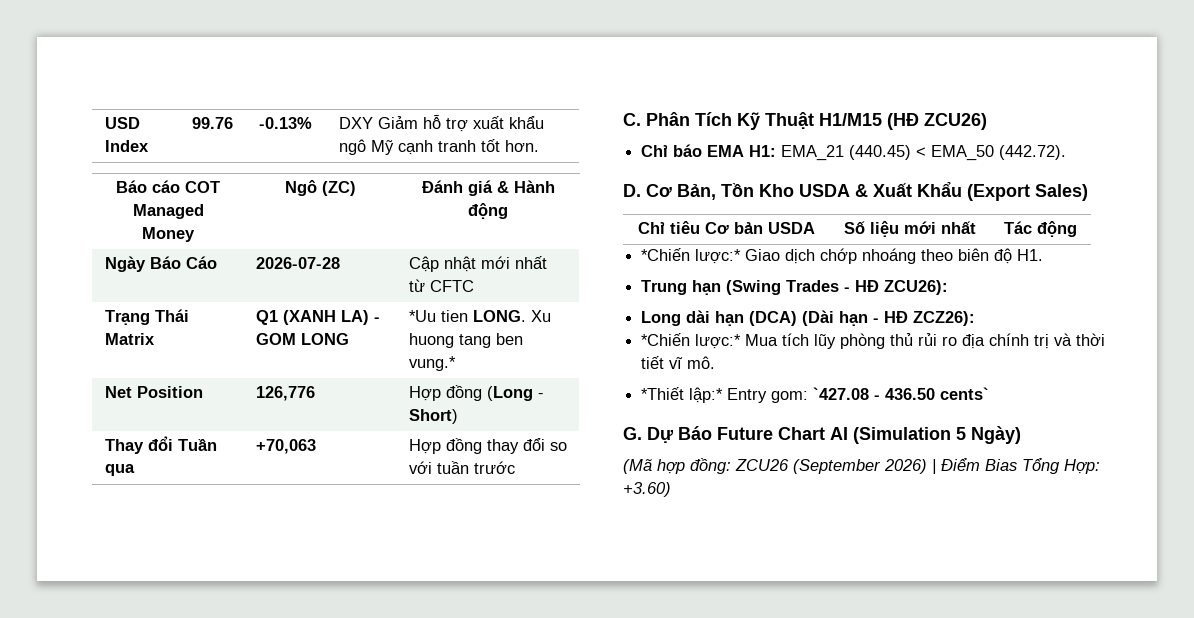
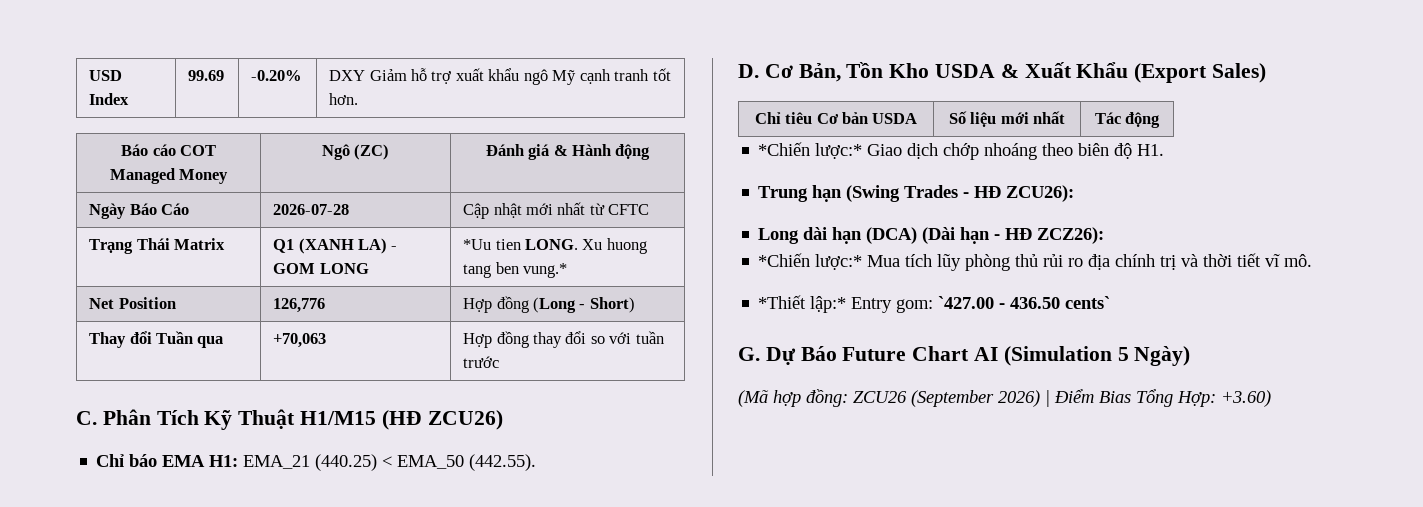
- USD Index | 99.76 | -0.13% | DXY Giảm hỗ trợ xuất khẩu ngô Mỹ cạnh tranh tốt hơn.
+ USD Index | 99.69 | -0.20% | DXY Giảm hỗ trợ xuất khẩu ngô Mỹ cạnh tranh tốt hơn.
- Chỉ báo EMA H1: EMA_21 (440.45) < EMA_50 (442.72).
+ Chỉ báo EMA H1: EMA_21 (440.25) < EMA_50 (442.55).
- *Thiết lập:* Entry gom: `427.08 - 436.50 cents`
+ *Thiết lập:* Entry gom: `427.00 - 436.50 cents`

